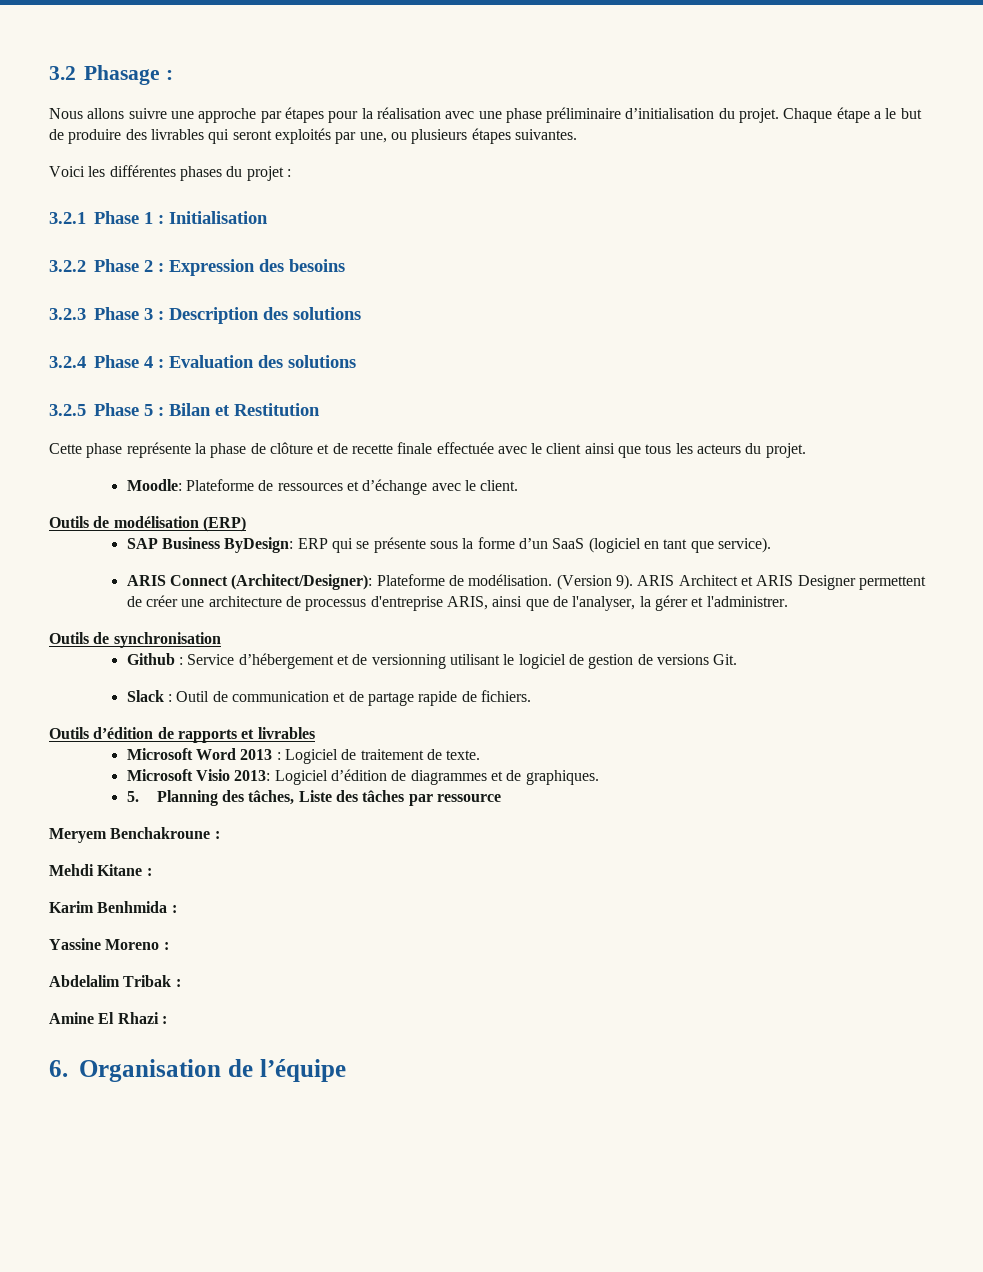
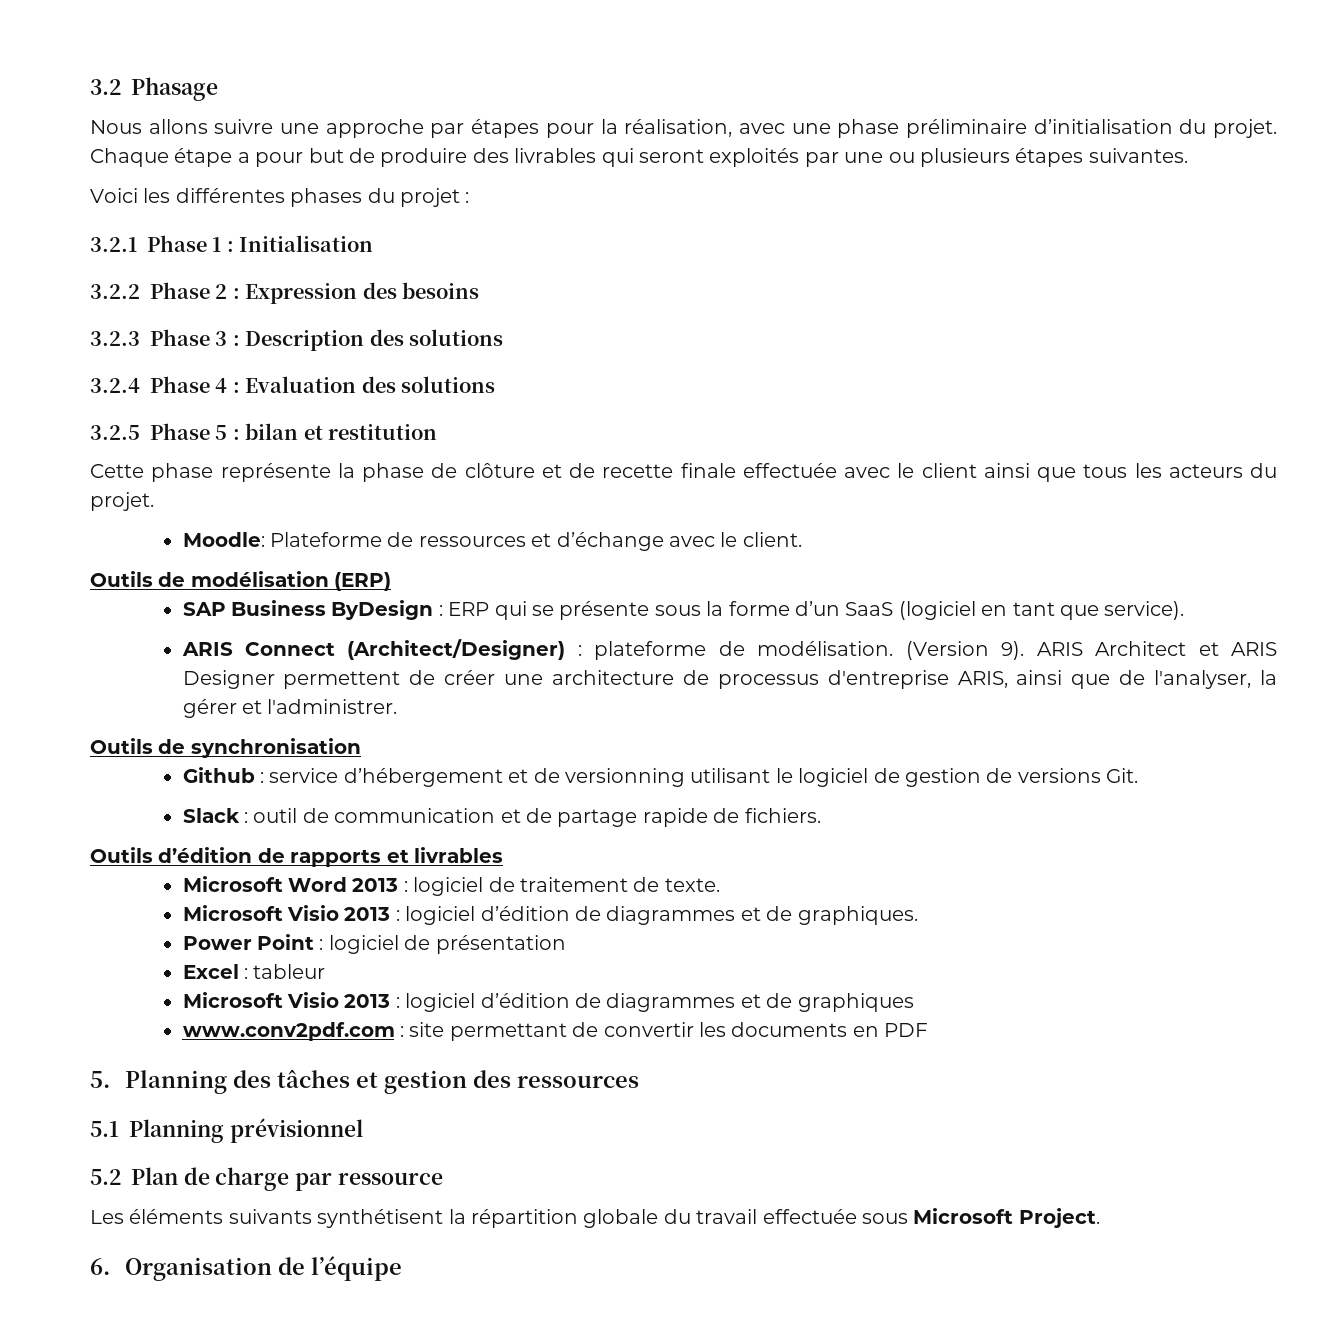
- 3.2 Phasage :
+ 3.2 Phasage
- Nous allons suivre une approche par étapes pour la réalisation avec une phase préliminaire d’initialisation du projet.
+ Nous allons suivre une approche par étapes pour la réalisation, avec une phase préliminaire d’initialisation du projet.
- Chaque étape a le but de produire des livrables qui seront exploités par une, ou plusieurs étapes suivantes.
+ Chaque étape a pour but de produire des livrables qui seront exploités par une ou plusieurs étapes suivantes.
- 3.2.5 Phase 5 : Bilan et Restitution
+ 3.2.5 Phase 5 : bilan et restitution
- SAP Business ByDesign: ERP qui se présente sous la forme d’un SaaS (logiciel en tant que service).
+ SAP Business ByDesign : ERP qui se présente sous la forme d’un SaaS (logiciel en tant que service).
- ARIS Connect (Architect/Designer): Plateforme de modélisation.
+ ARIS Connect (Architect/Designer) : plateforme de modélisation.
- Github : Service d’hébergement et de versionning utilisant le logiciel de gestion de versions Git.
+ Github : service d’hébergement et de versionning utilisant le logiciel de gestion de versions Git.
- Slack : Outil de communication et de partage rapide de fichiers.
+ Slack : outil de communication et de partage rapide de fichiers.
- Microsoft Word 2013 : Logiciel de traitement de texte.
+ Microsoft Word 2013 : logiciel de traitement de texte.
- Microsoft Visio 2013: Logiciel d’édition de diagrammes et de graphiques.
+ Microsoft Visio 2013 : logiciel d’édition de diagrammes et de graphiques.
- 5. Planning des tâches, Liste des tâches par ressource
- Meryem Benchakroune :
- Mehdi Kitane :
- Karim Benhmida :
- Yassine Moreno :
- Abdelalim Tribak :
- Amine El Rhazi :
+ Power Point : logiciel de présentation
+ Excel : tableur
+ Microsoft Visio 2013 : logiciel d’édition de diagrammes et de graphiques
+ www.conv2pdf.com : site permettant de convertir les documents en PDF
+ 5. Planning des tâches et gestion des ressources
+ 5.1 Planning prévisionnel
+ 5.2 Plan de charge par ressource
+ Les éléments suivants synthétisent la répartition globale du travail effectuée sous Microsoft Project.

